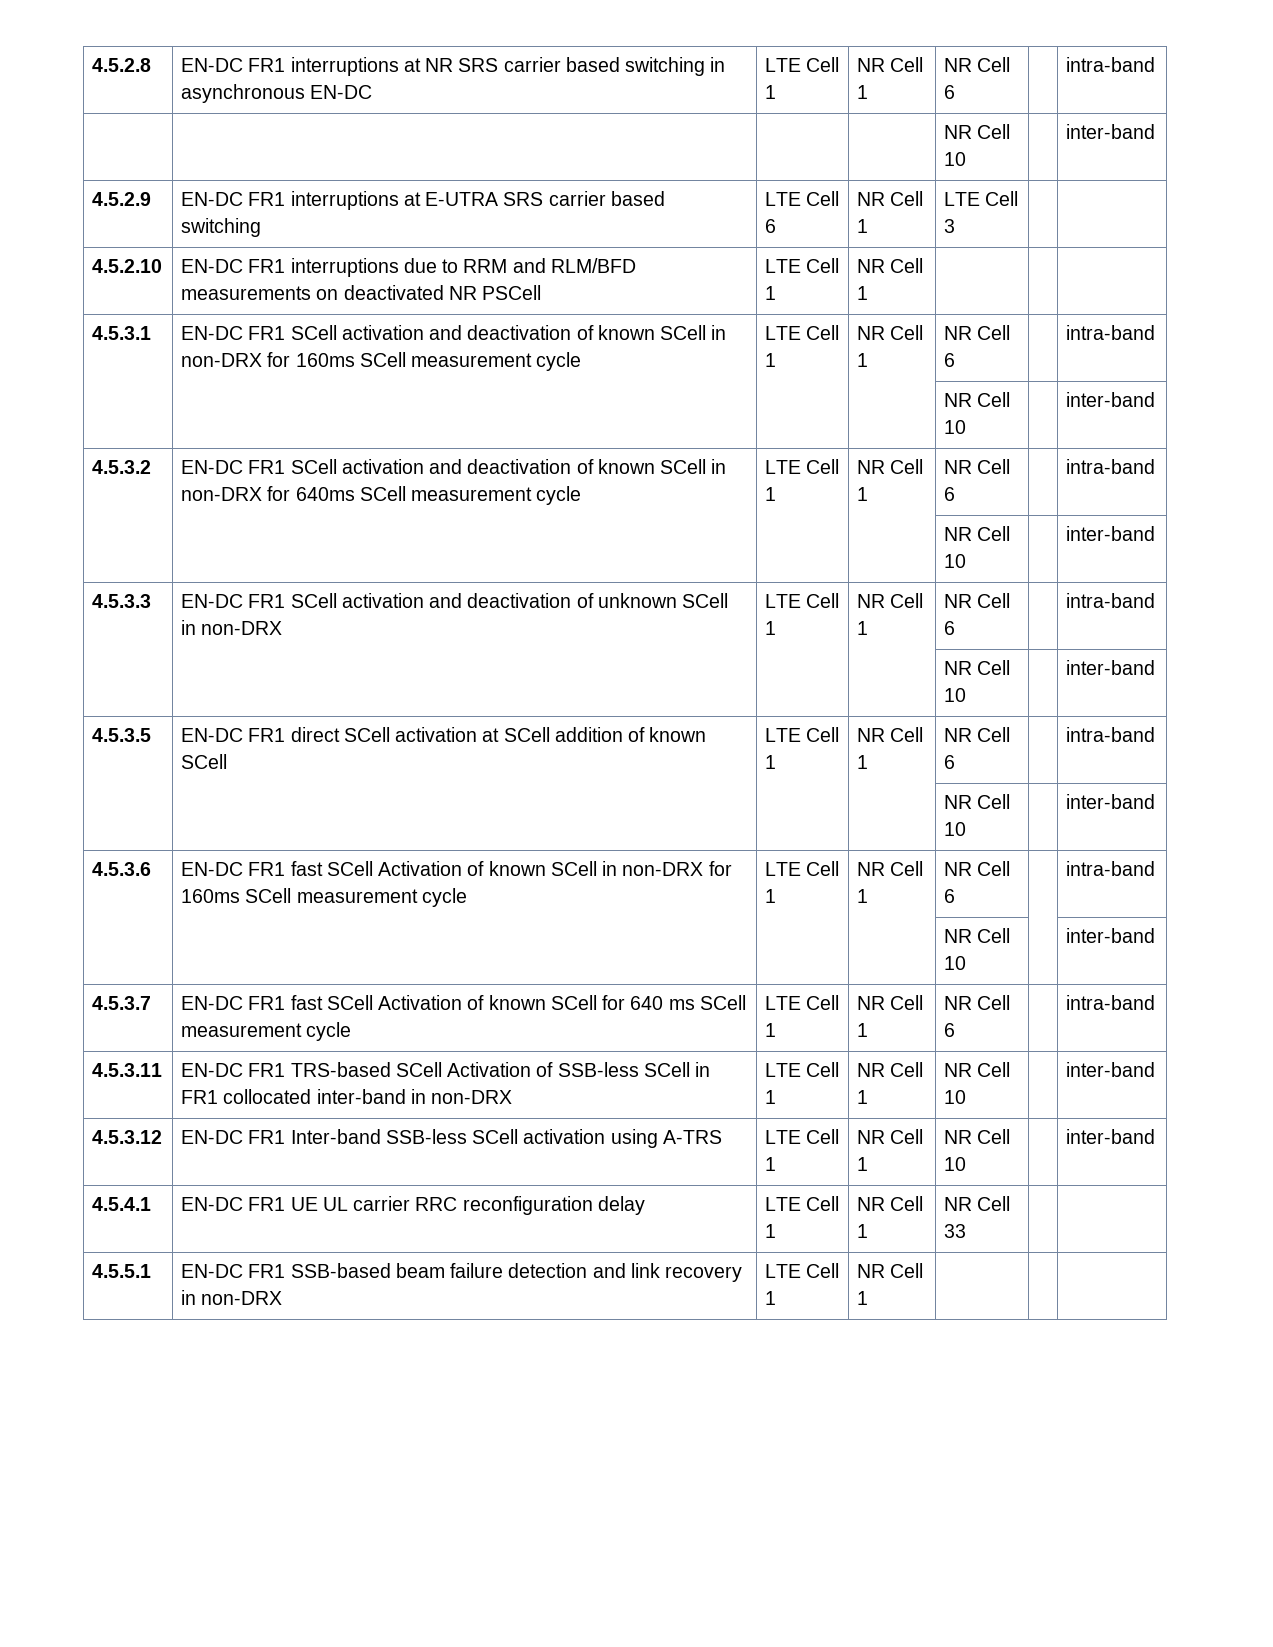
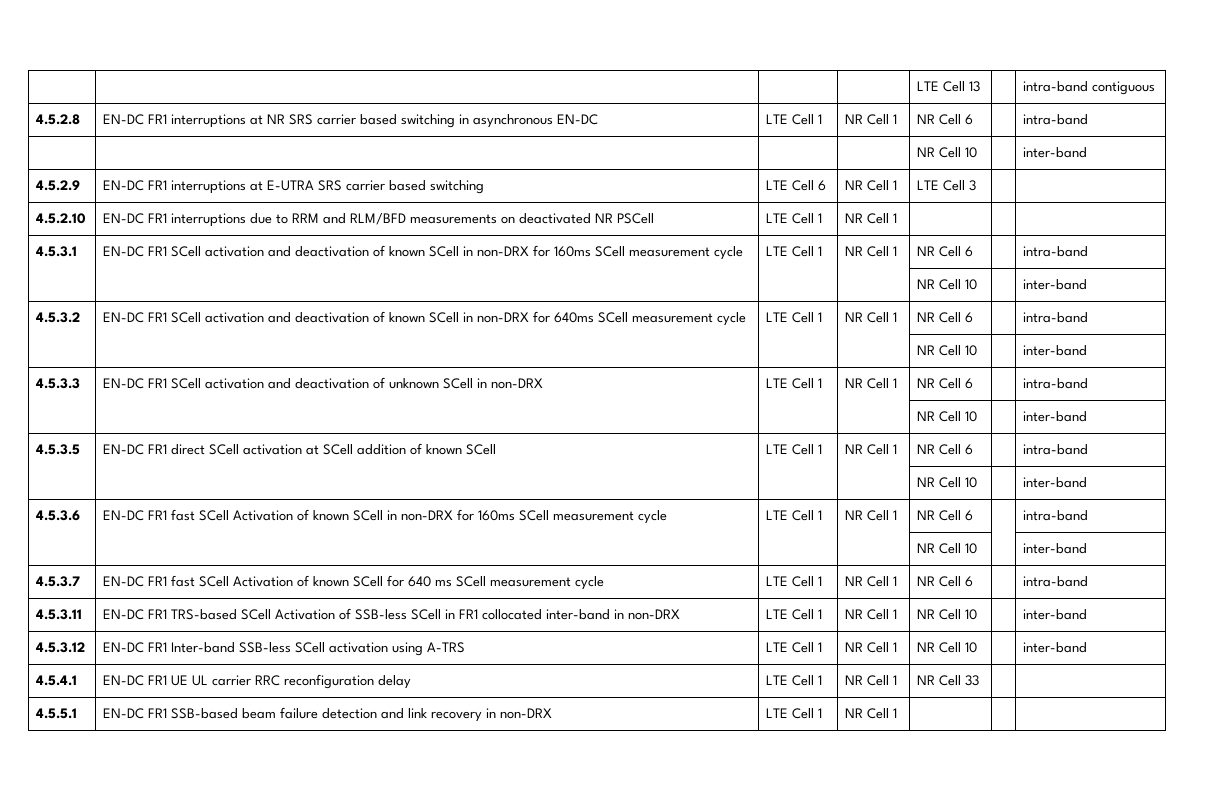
+ | | | | LTE Cell 13 | | intra-band contiguous

